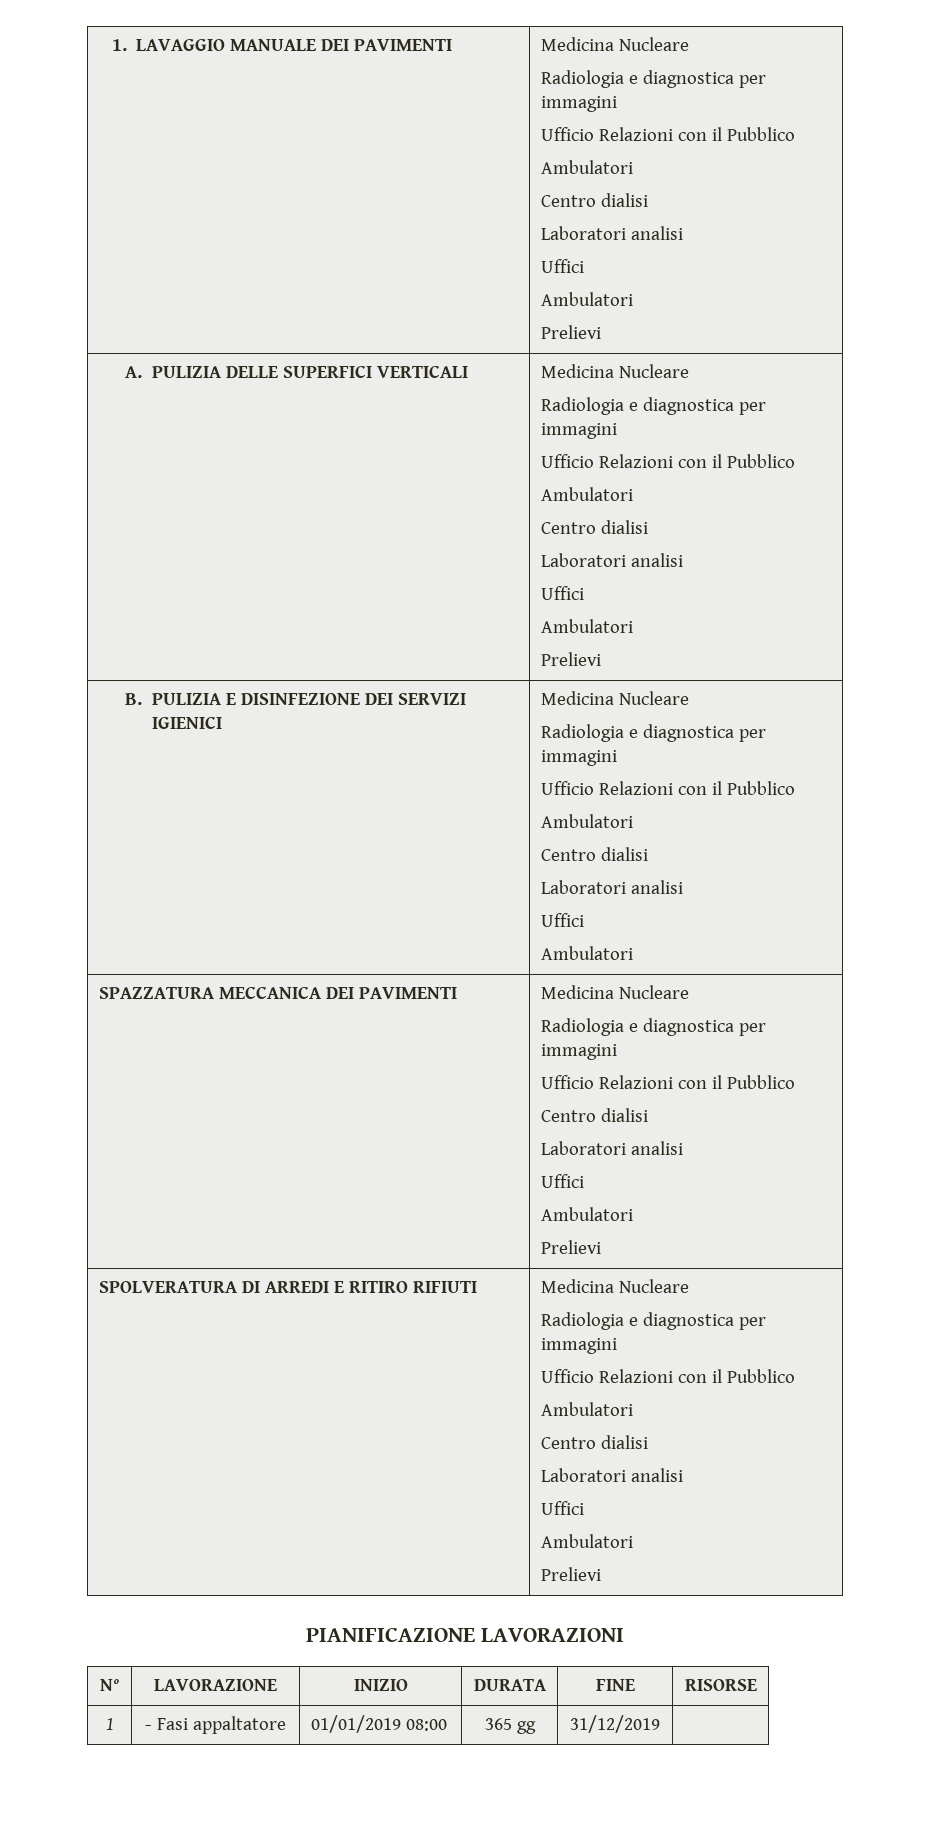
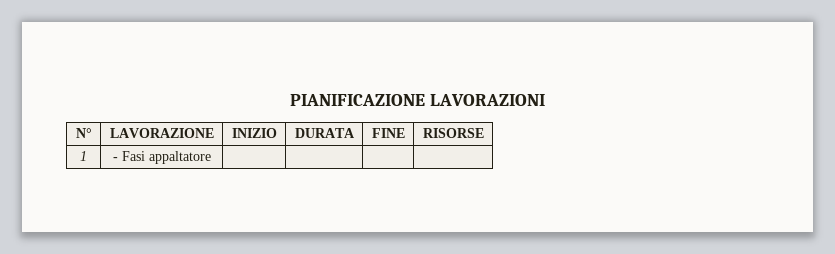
- 1. LAVAGGIO MANUALE DEI PAVIMENTI | Medicina Nucleare
- Radiologia e diagnostica per immagini
- Ufficio Relazioni con il Pubblico
- Ambulatori
- Centro dialisi
- Laboratori analisi
- Uffici
- Ambulatori
- Prelievi
- A. PULIZIA DELLE SUPERFICI VERTICALI | Medicina Nucleare
- Radiologia e diagnostica per immagini
- Ufficio Relazioni con il Pubblico
- Ambulatori
- Centro dialisi
- Laboratori analisi
- Uffici
- Ambulatori
- Prelievi
- B. PULIZIA E DISINFEZIONE DEI SERVIZI IGIENICI | Medicina Nucleare
- Radiologia e diagnostica per immagini
- Ufficio Relazioni con il Pubblico
- Ambulatori
- Centro dialisi
- Laboratori analisi
- Uffici
- Ambulatori
- SPAZZATURA MECCANICA DEI PAVIMENTI | Medicina Nucleare
- Radiologia e diagnostica per immagini
- Ufficio Relazioni con il Pubblico
- Centro dialisi
- Laboratori analisi
- Uffici
- Ambulatori
- Prelievi
- SPOLVERATURA DI ARREDI E RITIRO RIFIUTI | Medicina Nucleare
- Radiologia e diagnostica per immagini
- Ufficio Relazioni con il Pubblico
- Ambulatori
- Centro dialisi
- Laboratori analisi
- Uffici
- Ambulatori
- Prelievi
- 1 | - Fasi appaltatore | 01/01/2019 08:00 | 365 gg | 31/12/2019 |
+ 1 | - Fasi appaltatore | | | |

